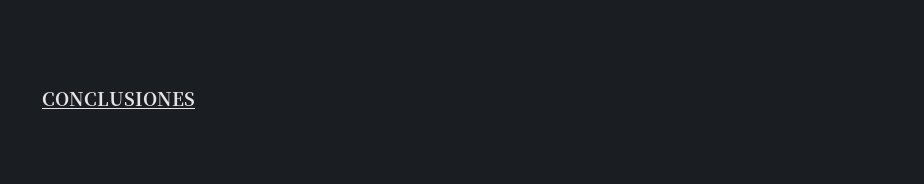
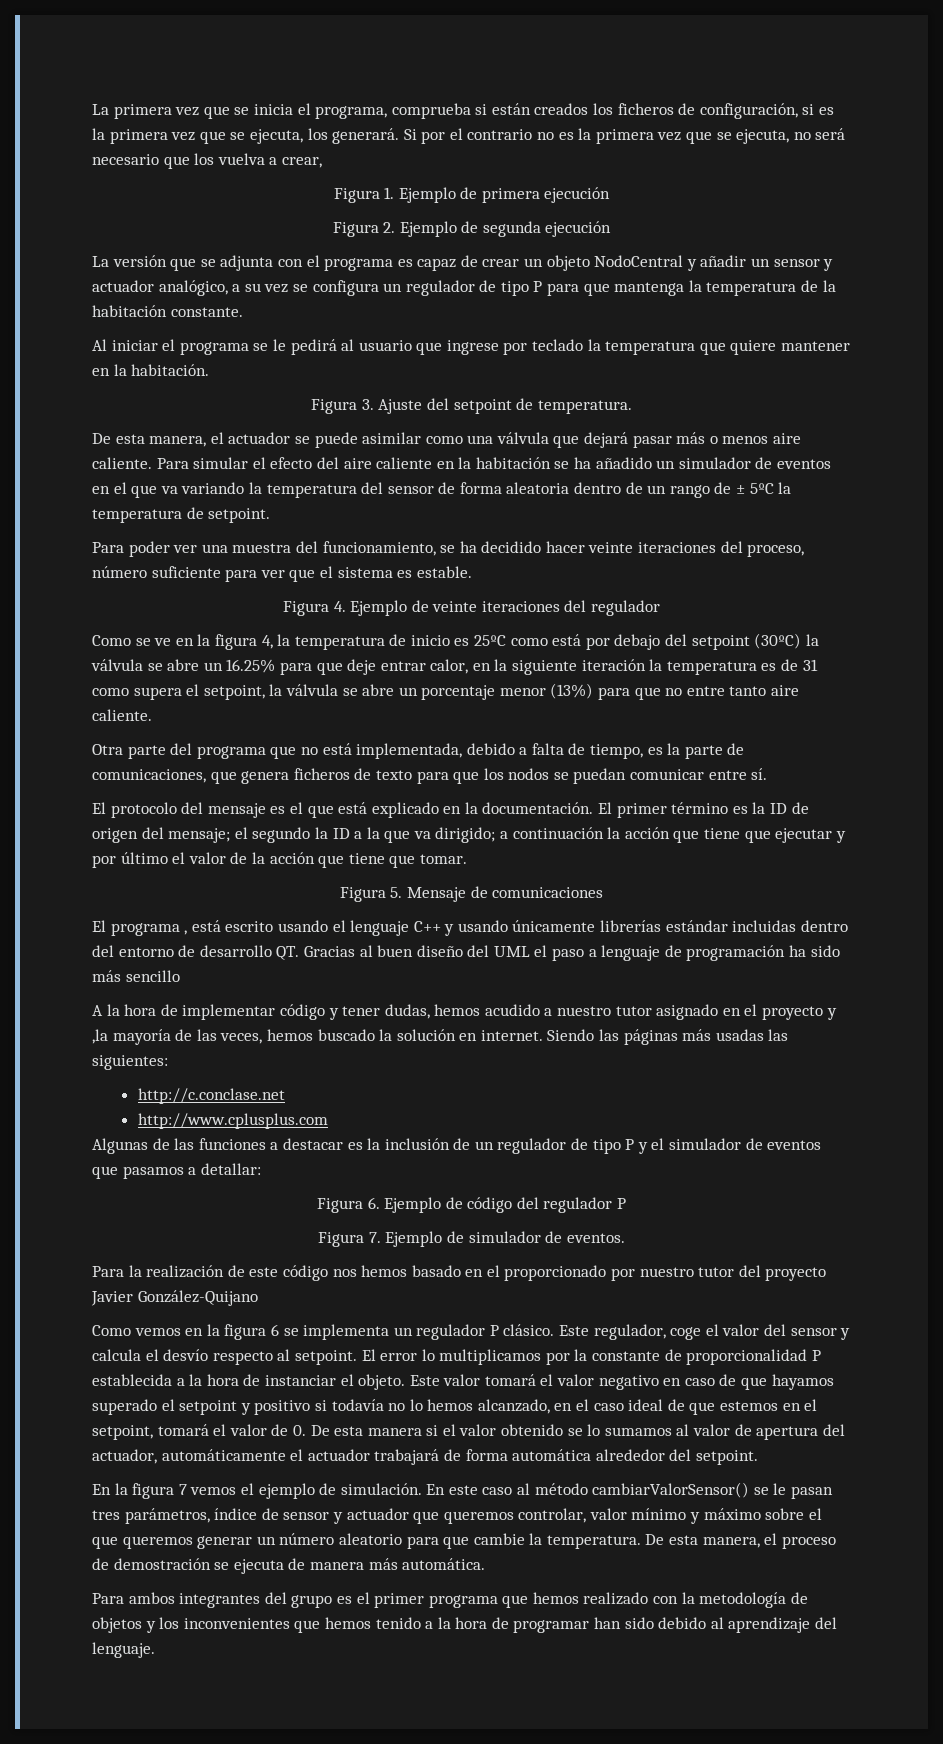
- CONCLUSIONES
+ La primera vez que se inicia el programa, comprueba si están creados los ficheros de configuración, si es la primera vez que se ejecuta, los generará. Si por el contrario no es la primera vez que se ejecuta, no será necesario que los vuelva a crear,
+ Figura 1. Ejemplo de primera ejecución
+ Figura 2. Ejemplo de segunda ejecución
+ La versión que se adjunta con el programa es capaz de crear un objeto NodoCentral y añadir un sensor y actuador analógico, a su vez se configura un regulador de tipo P para que mantenga la temperatura de la habitación constante.
+ Al iniciar el programa se le pedirá al usuario que ingrese por teclado la temperatura que quiere mantener en la habitación.
+ Figura 3. Ajuste del setpoint de temperatura.
+ De esta manera, el actuador se puede asimilar como una válvula que dejará pasar más o menos aire caliente. Para simular el efecto del aire caliente en la habitación se ha añadido un simulador de eventos en el que va variando la temperatura del sensor de forma aleatoria dentro de un rango de ± 5ºC la temperatura de setpoint.
+ Para poder ver una muestra del funcionamiento, se ha decidido hacer veinte iteraciones del proceso, número suficiente para ver que el sistema es estable.
+ Figura 4. Ejemplo de veinte iteraciones del regulador
+ Como se ve en la figura 4, la temperatura de inicio es 25ºC como está por debajo del setpoint (30ºC) la válvula se abre un 16.25% para que deje entrar calor, en la siguiente iteración la temperatura es de 31 como supera el setpoint, la válvula se abre un porcentaje menor (13%) para que no entre tanto aire caliente.
+ Otra parte del programa que no está implementada, debido a falta de tiempo, es la parte de comunicaciones, que genera ficheros de texto para que los nodos se puedan comunicar entre sí.
+ El protocolo del mensaje es el que está explicado en la documentación. El primer término es la ID de origen del mensaje; el segundo la ID a la que va dirigido; a continuación la acción que tiene que ejecutar y por último el valor de la acción que tiene que tomar.
+ Figura 5. Mensaje de comunicaciones
+ El programa , está escrito usando el lenguaje C++ y usando únicamente librerías estándar incluidas dentro del entorno de desarrollo QT. Gracias al buen diseño del UML el paso a lenguaje de programación ha sido más sencillo
+ A la hora de implementar código y tener dudas, hemos acudido a nuestro tutor asignado en el proyecto y ,la mayoría de las veces, hemos buscado la solución en internet. Siendo las páginas más usadas las siguientes:
+ http://c.conclase.net
+ http://www.cplusplus.com
+ Algunas de las funciones a destacar es la inclusión de un regulador de tipo P y el simulador de eventos que pasamos a detallar:
+ Figura 6. Ejemplo de código del regulador P
+ Figura 7. Ejemplo de simulador de eventos.
+ Para la realización de este código nos hemos basado en el proporcionado por nuestro tutor del proyecto Javier González-Quijano
+ Como vemos en la figura 6 se implementa un regulador P clásico. Este regulador, coge el valor del sensor y calcula el desvío respecto al setpoint. El error lo multiplicamos por la constante de proporcionalidad P establecida a la hora de instanciar el objeto. Este valor tomará el valor negativo en caso de que hayamos superado el setpoint y positivo si todavía no lo hemos alcanzado, en el caso ideal de que estemos en el setpoint, tomará el valor de 0. De esta manera si el valor obtenido se lo sumamos al valor de apertura del actuador, automáticamente el actuador trabajará de forma automática alrededor del setpoint.
+ En la figura 7 vemos el ejemplo de simulación. En este caso al método cambiarValorSensor() se le pasan tres parámetros, índice de sensor y actuador que queremos controlar, valor mínimo y máximo sobre el que queremos generar un número aleatorio para que cambie la temperatura. De esta manera, el proceso de demostración se ejecuta de manera más automática.
+ Para ambos integrantes del grupo es el primer programa que hemos realizado con la metodología de objetos y los inconvenientes que hemos tenido a la hora de programar han sido debido al aprendizaje del lenguaje.

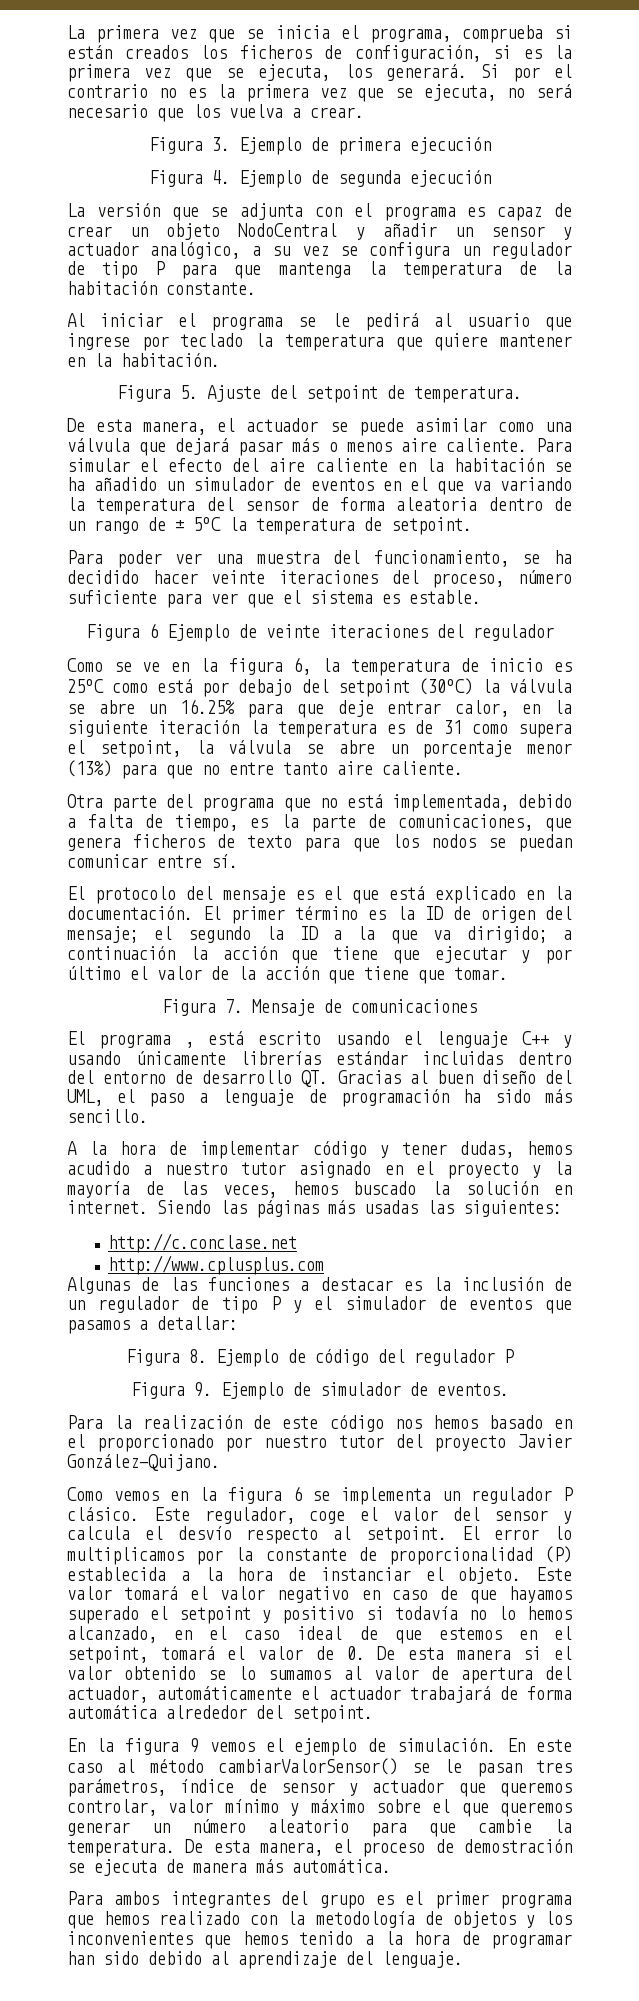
- Si por el contrario no es la primera vez que se ejecuta, no será necesario que los vuelva a crear,
- Figura 1. Ejemplo de primera ejecución
+ Si por el contrario no es la primera vez que se ejecuta, no será necesario que los vuelva a crear.
+ Figura 3. Ejemplo de primera ejecución
- Figura 2. Ejemplo de segunda ejecución
+ Figura 4. Ejemplo de segunda ejecución
- Figura 3. Ajuste del setpoint de temperatura.
+ Figura 5. Ajuste del setpoint de temperatura.
- Figura 4. Ejemplo de veinte iteraciones del regulador
+ Figura 6 Ejemplo de veinte iteraciones del regulador
- Como se ve en la figura 4, la temperatura de inicio es 25ºC como está por debajo del setpoint (30ºC) la válvula se abre un 16.25% para que deje entrar calor, en la siguiente iteración la temperatura es de 31 como supera el setpoint, la válvula se abre un porcentaje menor (13%) para que no entre tanto aire caliente.
+ Como se ve en la figura 6, la temperatura de inicio es 25ºC como está por debajo del setpoint (30ºC) la válvula se abre un 16.25% para que deje entrar calor, en la siguiente iteración la temperatura es de 31 como supera el setpoint, la válvula se abre un porcentaje menor (13%) para que no entre tanto aire caliente.
- Figura 5. Mensaje de comunicaciones
+ Figura 7. Mensaje de comunicaciones
- El programa , está escrito usando el lenguaje C++ y usando únicamente librerías estándar incluidas dentro del entorno de desarrollo QT. Gracias al buen diseño del UML el paso a lenguaje de programación ha sido más sencillo
+ El programa , está escrito usando el lenguaje C++ y usando únicamente librerías estándar incluidas dentro del entorno de desarrollo QT. Gracias al buen diseño del UML, el paso a lenguaje de programación ha sido más sencillo.
- A la hora de implementar código y tener dudas, hemos acudido a nuestro tutor asignado en el proyecto y ,la mayoría de las veces, hemos buscado la solución en internet.
+ A la hora de implementar código y tener dudas, hemos acudido a nuestro tutor asignado en el proyecto y la mayoría de las veces, hemos buscado la solución en internet.
- Figura 6. Ejemplo de código del regulador P
+ Figura 8. Ejemplo de código del regulador P
- Figura 7. Ejemplo de simulador de eventos.
+ Figura 9. Ejemplo de simulador de eventos.
- Para la realización de este código nos hemos basado en el proporcionado por nuestro tutor del proyecto Javier González-Quijano
+ Para la realización de este código nos hemos basado en el proporcionado por nuestro tutor del proyecto Javier González-Quijano.
- El error lo multiplicamos por la constante de proporcionalidad P establecida a la hora de instanciar el objeto.
+ El error lo multiplicamos por la constante de proporcionalidad (P) establecida a la hora de instanciar el objeto.
- En la figura 7 vemos el ejemplo de simulación.
+ En la figura 9 vemos el ejemplo de simulación.

